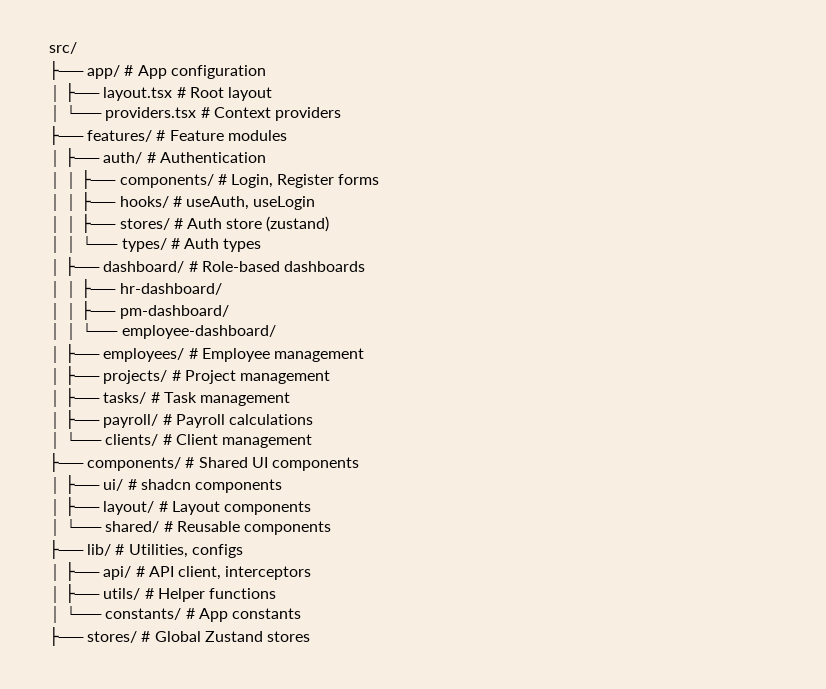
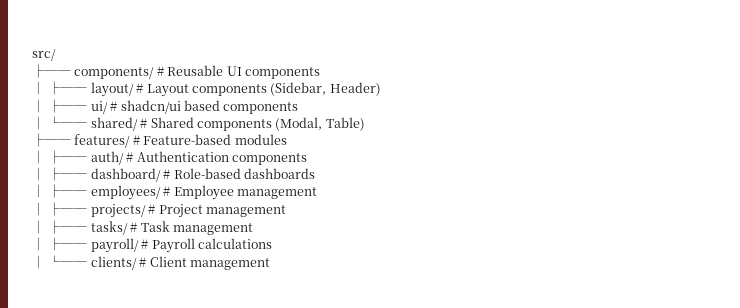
- ├── app/ # App configuration
- │ ├── layout.tsx # Root layout
- │ └── providers.tsx # Context providers
+ ├── components/ # Reusable UI components
+ │ ├── layout/ # Layout components (Sidebar, Header)
+ │ ├── ui/ # shadcn/ui based components
+ │ └── shared/ # Shared components (Modal, Table)
- ├── features/ # Feature modules
+ ├── features/ # Feature-based modules
- │ ├── auth/ # Authentication
- │ │ ├── components/ # Login, Register forms
- │ │ ├── hooks/ # useAuth, useLogin
- │ │ ├── stores/ # Auth store (zustand)
- │ │ └── types/ # Auth types
+ │ ├── auth/ # Authentication components
- │ │ ├── hr-dashboard/
- │ │ ├── pm-dashboard/
- │ │ └── employee-dashboard/
- ├── components/ # Shared UI components
- │ ├── ui/ # shadcn components
- │ ├── layout/ # Layout components
- │ └── shared/ # Reusable components
- ├── lib/ # Utilities, configs
- │ ├── api/ # API client, interceptors
- │ ├── utils/ # Helper functions
- │ └── constants/ # App constants
- ├── stores/ # Global Zustand stores

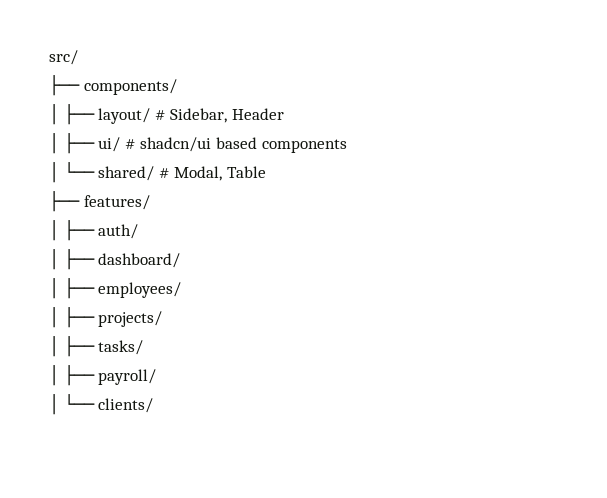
- ├── components/ # Reusable UI components
+ ├── components/
- │ ├── layout/ # Layout components (Sidebar, Header)
+ │ ├── layout/ # Sidebar, Header
- │ └── shared/ # Shared components (Modal, Table)
+ │ └── shared/ # Modal, Table
- ├── features/ # Feature-based modules
+ ├── features/
- │ ├── auth/ # Authentication components
+ │ ├── auth/
- │ ├── dashboard/ # Role-based dashboards
+ │ ├── dashboard/
- │ ├── employees/ # Employee management
+ │ ├── employees/
- │ ├── projects/ # Project management
+ │ ├── projects/
- │ ├── tasks/ # Task management
+ │ ├── tasks/
- │ ├── payroll/ # Payroll calculations
+ │ ├── payroll/
- │ └── clients/ # Client management
+ │ └── clients/

